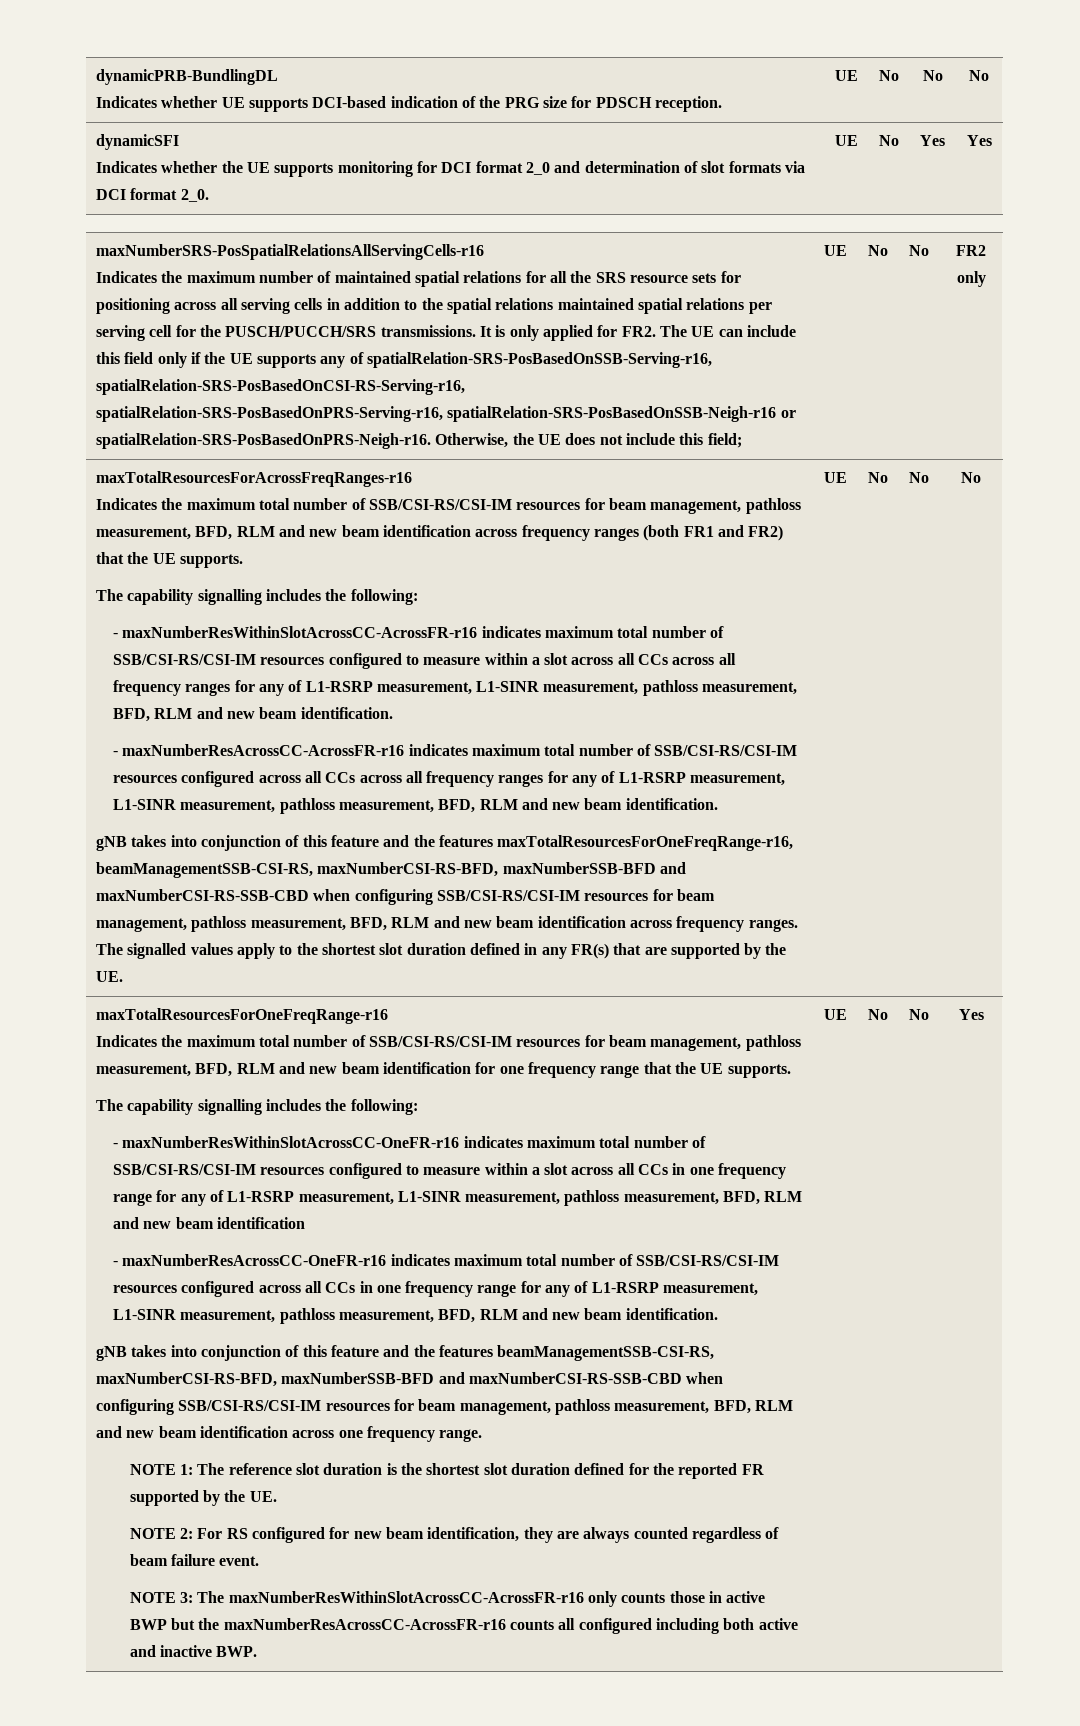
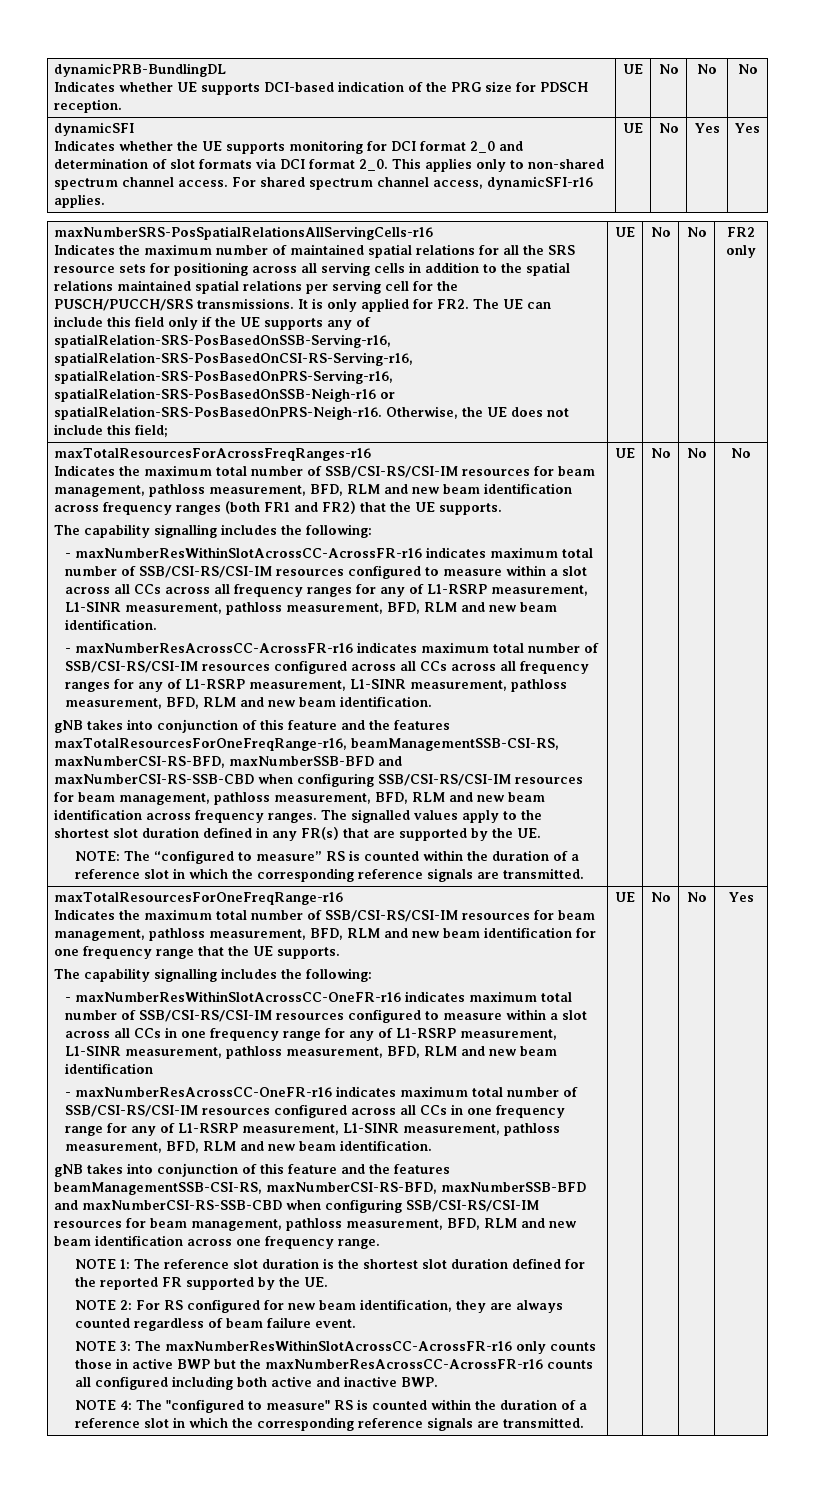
  dynamicSFI
- Indicates whether the UE supports monitoring for DCI format 2_0 and determination of slot formats via DCI format 2_0. | UE | No | Yes | Yes
+ Indicates whether the UE supports monitoring for DCI format 2_0 and determination of slot formats via DCI format 2_0. This applies only to non-shared spectrum channel access. For shared spectrum channel access, dynamicSFI-r16 applies. | UE | No | Yes | Yes
+ NOTE: The “configured to measure” RS is counted within the duration of a reference slot in which the corresponding reference signals are transmitted.
+ NOTE 4: The "configured to measure" RS is counted within the duration of a reference slot in which the corresponding reference signals are transmitted.

